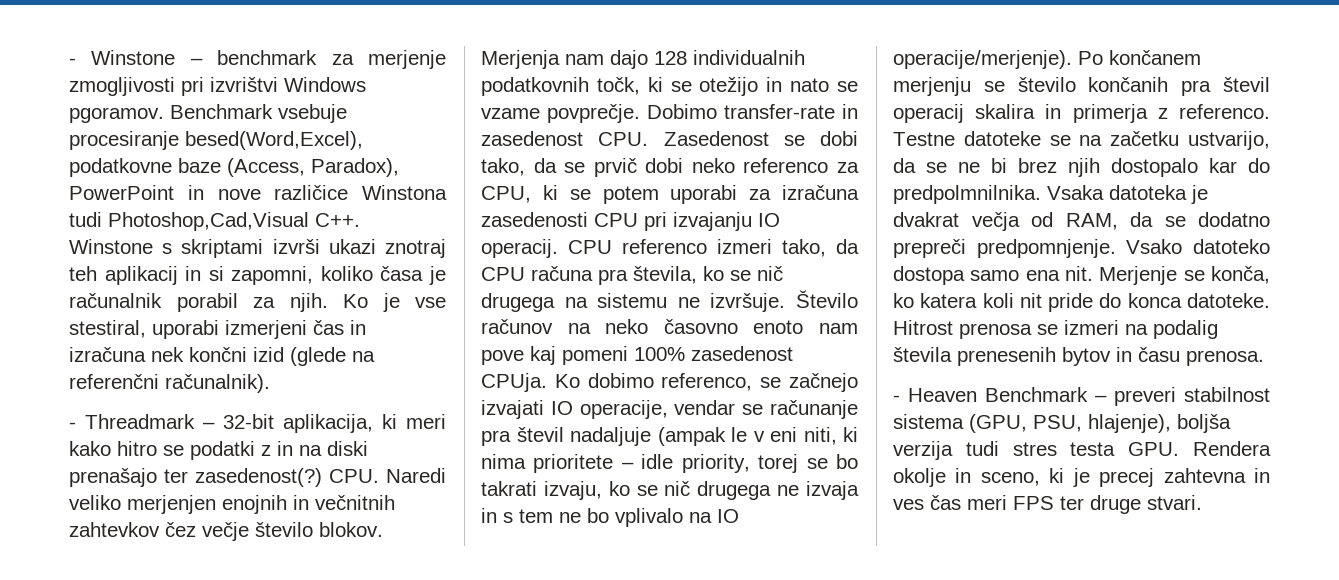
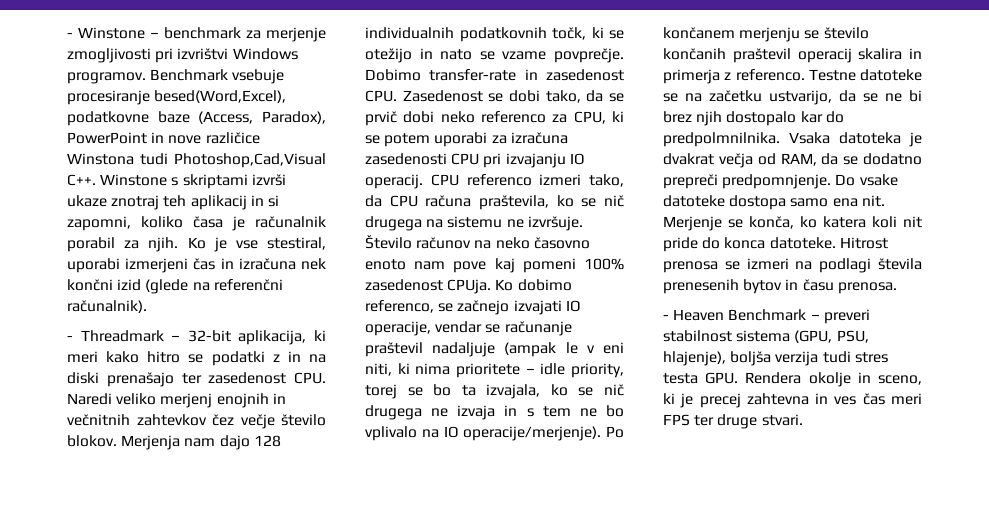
- - Winstone – benchmark za merjenje zmogljivosti pri izvrištvi Windows pgoramov.
+ - Winstone – benchmark za merjenje zmogljivosti pri izvrištvi Windows programov.
- Benchmark vsebuje procesiranje besed(Word,Excel), podatkovne baze (Access, Paradox), PowerPoint in nove različice Winstona tudi Photoshop,Cad,Visual C++. Winstone s skriptami izvrši ukazi znotraj teh aplikacij in si zapomni, koliko časa je računalnik porabil za njih.
+ Benchmark vsebuje procesiranje besed(Word,Excel), podatkovne baze (Access, Paradox), PowerPoint in nove različice Winstona tudi Photoshop,Cad,Visual C++. Winstone s skriptami izvrši ukaze znotraj teh aplikacij in si zapomni, koliko časa je računalnik porabil za njih.
- - Threadmark – 32-bit aplikacija, ki meri kako hitro se podatki z in na diski prenašajo ter zasedenost(?) CPU. Naredi veliko merjenjen enojnih in večnitnih zahtevkov čez večje število blokov.
+ - Threadmark – 32-bit aplikacija, ki meri kako hitro se podatki z in na diski prenašajo ter zasedenost CPU. Naredi veliko merjenj enojnih in večnitnih zahtevkov čez večje število blokov.
- CPU referenco izmeri tako, da CPU računa pra števila, ko se nič drugega na sistemu ne izvršuje.
+ CPU referenco izmeri tako, da CPU računa praštevila, ko se nič drugega na sistemu ne izvršuje.
- Ko dobimo referenco, se začnejo izvajati IO operacije, vendar se računanje pra števil nadaljuje (ampak le v eni niti, ki nima prioritete – idle priority, torej se bo takrati izvaju, ko se nič drugega ne izvaja in s tem ne bo vplivalo na IO operacije/merjenje).
+ Ko dobimo referenco, se začnejo izvajati IO operacije, vendar se računanje praštevil nadaljuje (ampak le v eni niti, ki nima prioritete – idle priority, torej se bo ta izvajala, ko se nič drugega ne izvaja in s tem ne bo vplivalo na IO operacije/merjenje).
- Po končanem merjenju se število končanih pra števil operacij skalira in primerja z referenco.
+ Po končanem merjenju se število končanih praštevil operacij skalira in primerja z referenco.
- Vsako datoteko dostopa samo ena nit.
+ Do vsake datoteke dostopa samo ena nit.
- Hitrost prenosa se izmeri na podalig števila prenesenih bytov in času prenosa.
+ Hitrost prenosa se izmeri na podlagi števila prenesenih bytov in času prenosa.

